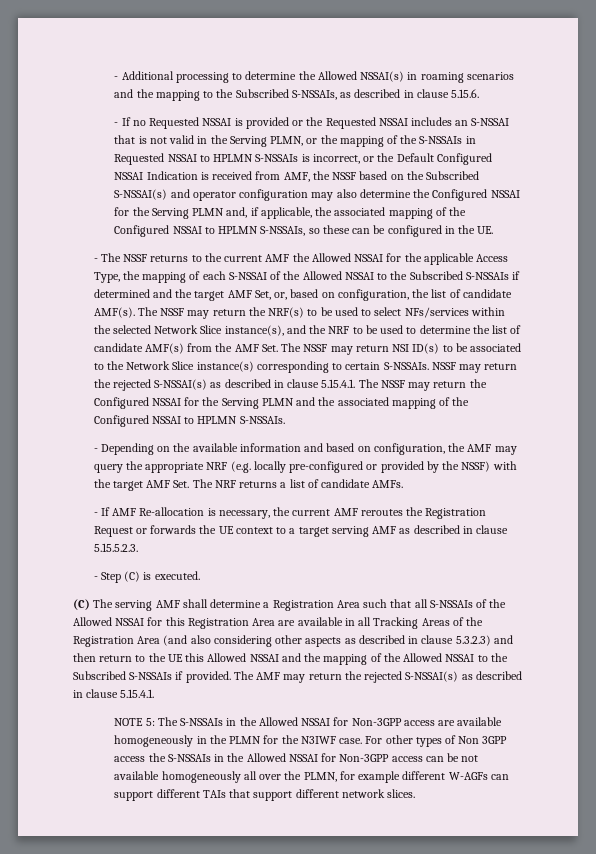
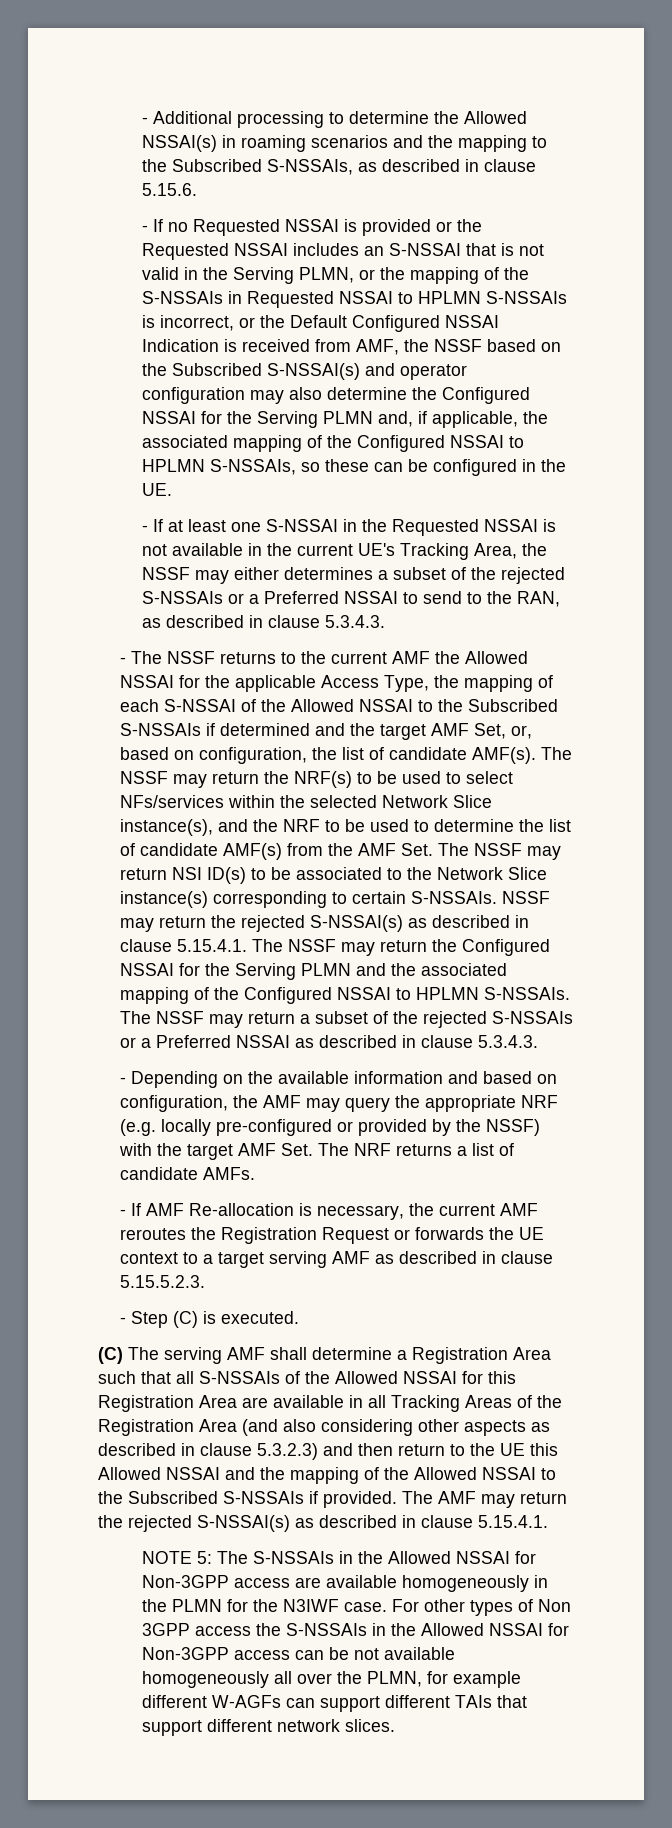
+ - If at least one S-NSSAI in the Requested NSSAI is not available in the current UE's Tracking Area, the NSSF may either determines a subset of the rejected S-NSSAIs or a Preferred NSSAI to send to the RAN, as described in clause 5.3.4.3.
+ The NSSF may return a subset of the rejected S-NSSAIs or a Preferred NSSAI as described in clause 5.3.4.3.

